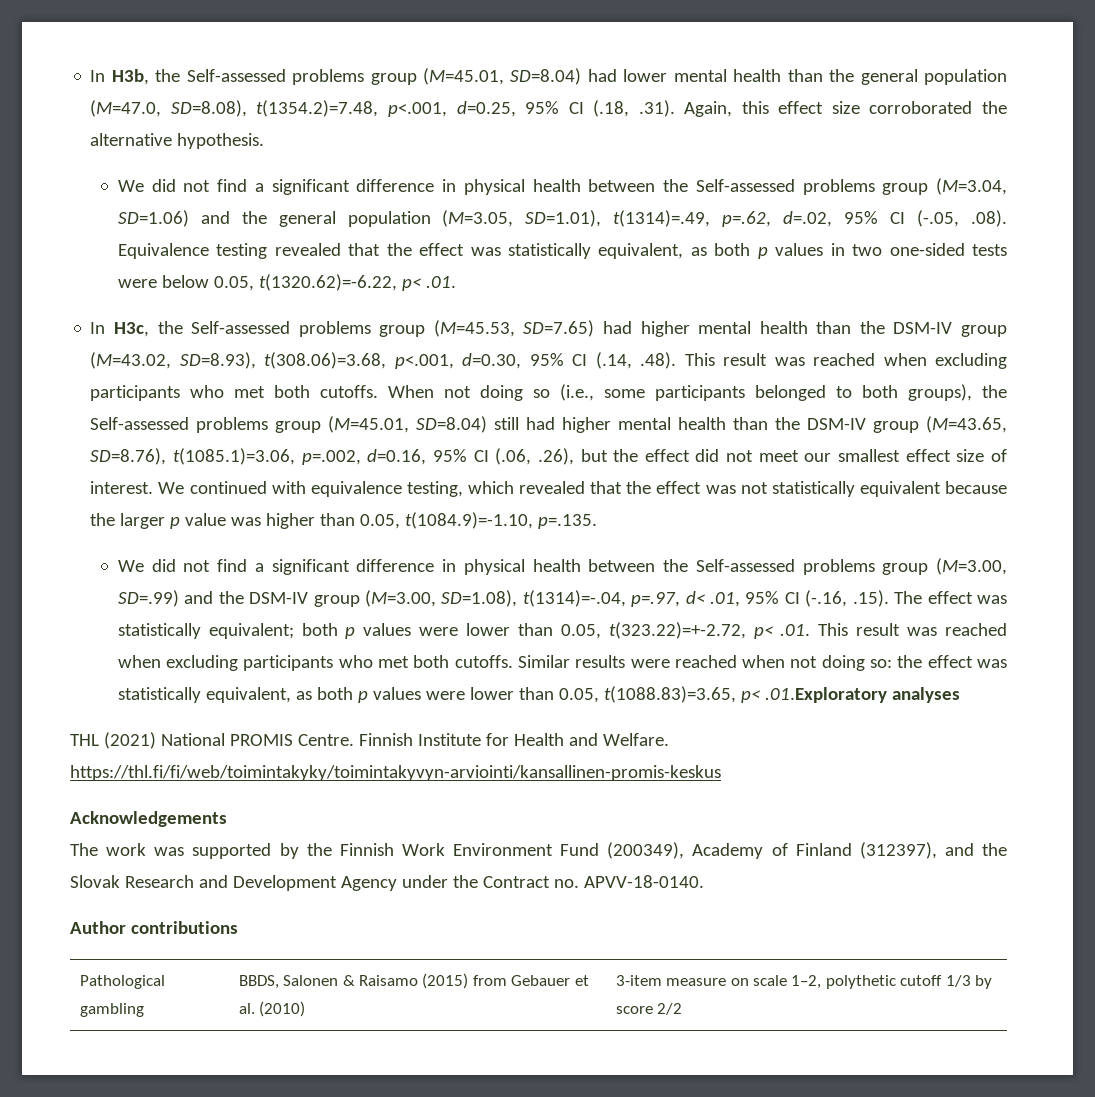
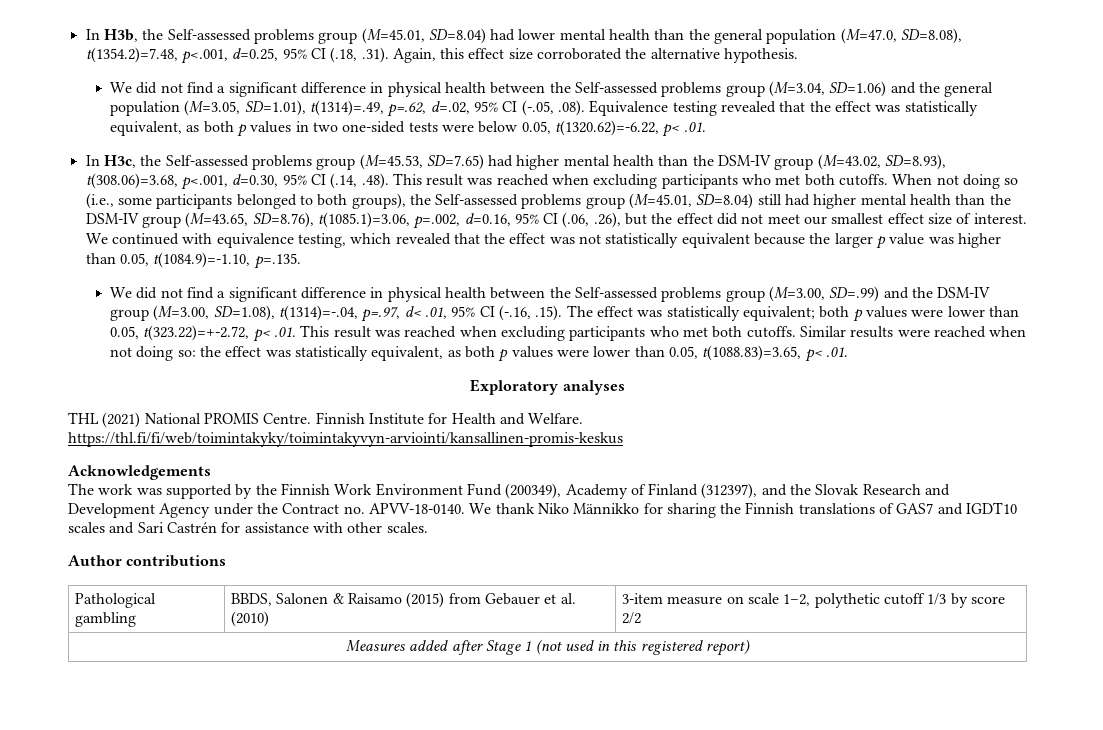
- Similar results were reached when not doing so: the effect was statistically equivalent, as both p values were lower than 0.05, t(1088.83)=3.65, p< .01.Exploratory analyses
+ Similar results were reached when not doing so: the effect was statistically equivalent, as both p values were lower than 0.05, t(1088.83)=3.65, p< .01.
+ Exploratory analyses
+ We thank Niko Männikko for sharing the Finnish translations of GAS7 and IGDT10 scales and Sari Castrén for assistance with other scales.
+ Measures added after Stage 1 (not used in this registered report)

